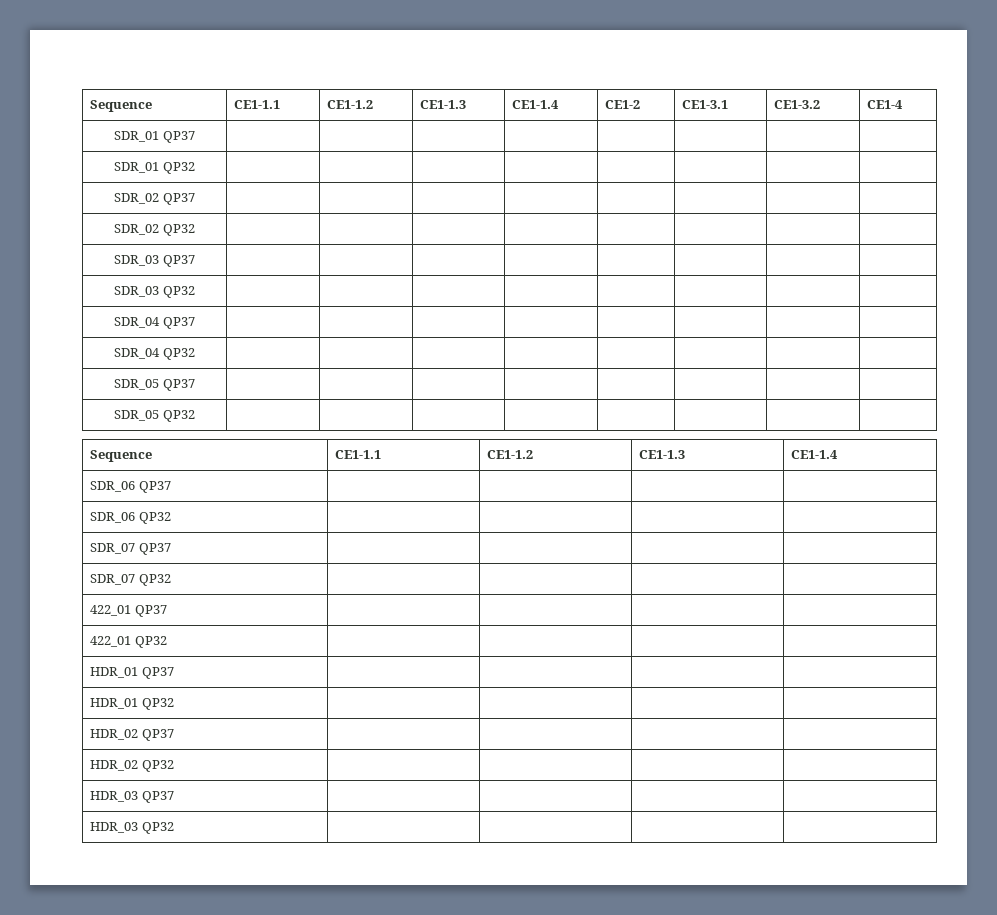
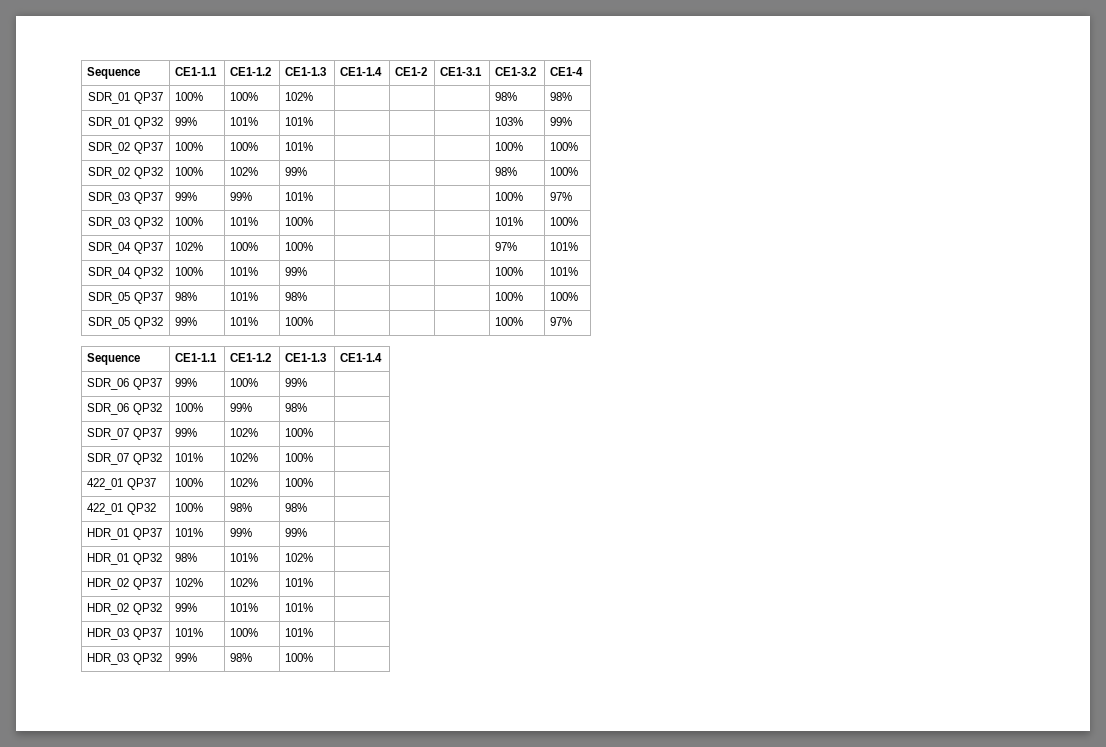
- SDR_01 QP37 | | | | | | | |
- SDR_01 QP32 | | | | | | | |
- SDR_02 QP37 | | | | | | | |
- SDR_02 QP32 | | | | | | | |
- SDR_03 QP37 | | | | | | | |
- SDR_03 QP32 | | | | | | | |
- SDR_04 QP37 | | | | | | | |
- SDR_04 QP32 | | | | | | | |
- SDR_05 QP37 | | | | | | | |
- SDR_05 QP32 | | | | | | | |
+ SDR_01 QP37 | 100% | 100% | 102% | | | | 98% | 98%
+ SDR_01 QP32 | 99% | 101% | 101% | | | | 103% | 99%
+ SDR_02 QP37 | 100% | 100% | 101% | | | | 100% | 100%
+ SDR_02 QP32 | 100% | 102% | 99% | | | | 98% | 100%
+ SDR_03 QP37 | 99% | 99% | 101% | | | | 100% | 97%
+ SDR_03 QP32 | 100% | 101% | 100% | | | | 101% | 100%
+ SDR_04 QP37 | 102% | 100% | 100% | | | | 97% | 101%
+ SDR_04 QP32 | 100% | 101% | 99% | | | | 100% | 101%
+ SDR_05 QP37 | 98% | 101% | 98% | | | | 100% | 100%
+ SDR_05 QP32 | 99% | 101% | 100% | | | | 100% | 97%
- SDR_06 QP37 | | | |
+ SDR_06 QP37 | 99% | 100% | 99% |
- SDR_06 QP32 | | | |
+ SDR_06 QP32 | 100% | 99% | 98% |
- SDR_07 QP37 | | | |
+ SDR_07 QP37 | 99% | 102% | 100% |
- SDR_07 QP32 | | | |
+ SDR_07 QP32 | 101% | 102% | 100% |
- 422_01 QP37 | | | |
+ 422_01 QP37 | 100% | 102% | 100% |
- 422_01 QP32 | | | |
+ 422_01 QP32 | 100% | 98% | 98% |
- HDR_01 QP37 | | | |
+ HDR_01 QP37 | 101% | 99% | 99% |
- HDR_01 QP32 | | | |
+ HDR_01 QP32 | 98% | 101% | 102% |
- HDR_02 QP37 | | | |
+ HDR_02 QP37 | 102% | 102% | 101% |
- HDR_02 QP32 | | | |
+ HDR_02 QP32 | 99% | 101% | 101% |
- HDR_03 QP37 | | | |
+ HDR_03 QP37 | 101% | 100% | 101% |
- HDR_03 QP32 | | | |
+ HDR_03 QP32 | 99% | 98% | 100% |

